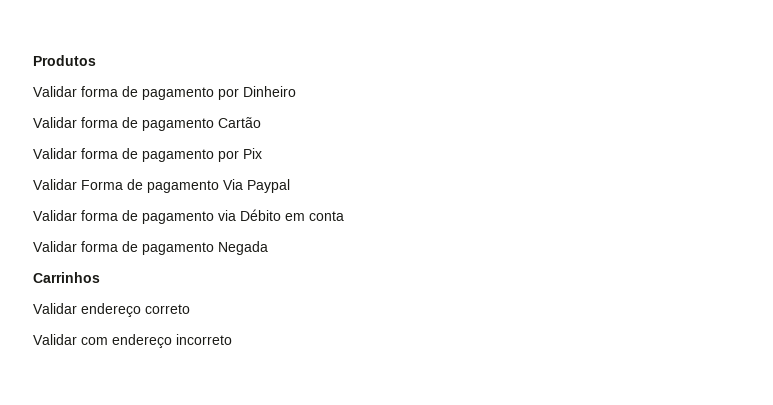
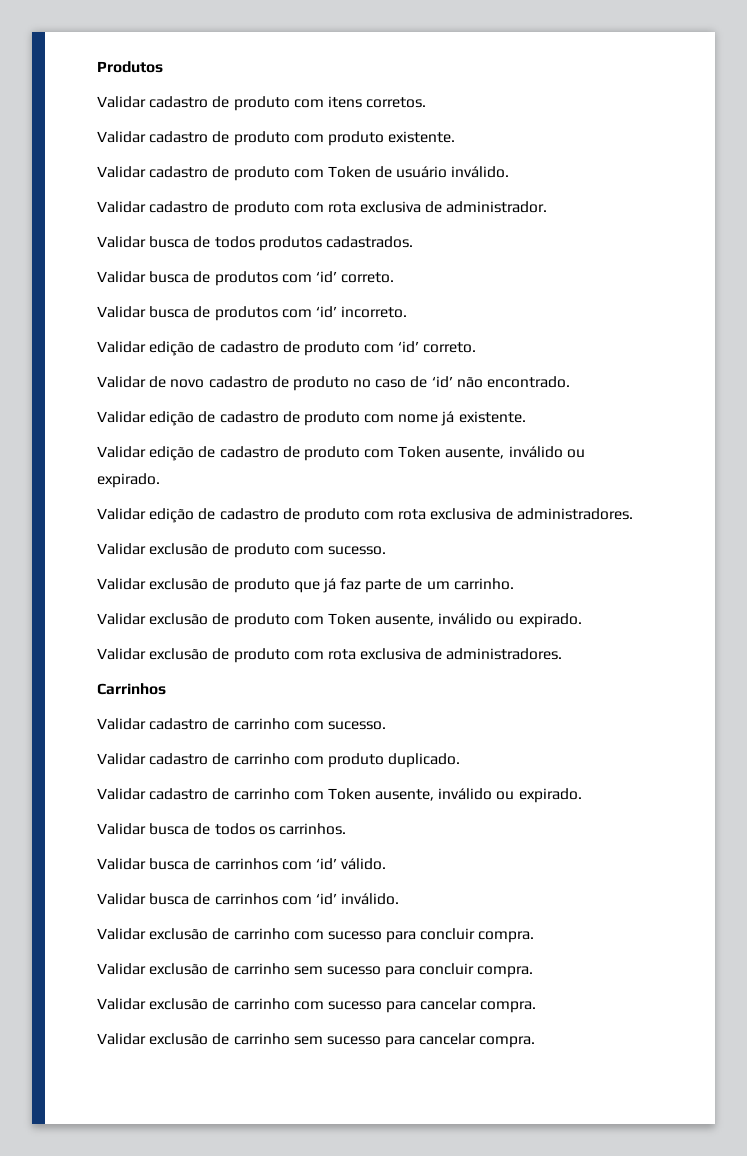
- Validar forma de pagamento por Dinheiro
- Validar forma de pagamento Cartão
- Validar forma de pagamento por Pix
- Validar Forma de pagamento Via Paypal
- Validar forma de pagamento via Débito em conta
- Validar forma de pagamento Negada
+ Validar cadastro de produto com itens corretos.
+ Validar cadastro de produto com produto existente.
+ Validar cadastro de produto com Token de usuário inválido.
+ Validar cadastro de produto com rota exclusiva de administrador.
+ Validar busca de todos produtos cadastrados.
+ Validar busca de produtos com ‘id’ correto.
+ Validar busca de produtos com ‘id’ incorreto.
+ Validar edição de cadastro de produto com ‘id’ correto.
+ Validar de novo cadastro de produto no caso de ‘id’ não encontrado.
+ Validar edição de cadastro de produto com nome já existente.
+ Validar edição de cadastro de produto com Token ausente, inválido ou expirado.
+ Validar edição de cadastro de produto com rota exclusiva de administradores.
+ Validar exclusão de produto com sucesso.
+ Validar exclusão de produto que já faz parte de um carrinho.
+ Validar exclusão de produto com Token ausente, inválido ou expirado.
+ Validar exclusão de produto com rota exclusiva de administradores.
  Carrinhos
- Validar endereço correto
- Validar com endereço incorreto
+ Validar cadastro de carrinho com sucesso.
+ Validar cadastro de carrinho com produto duplicado.
+ Validar cadastro de carrinho com Token ausente, inválido ou expirado.
+ Validar busca de todos os carrinhos.
+ Validar busca de carrinhos com ‘id’ válido.
+ Validar busca de carrinhos com ‘id’ inválido.
+ Validar exclusão de carrinho com sucesso para concluir compra.
+ Validar exclusão de carrinho sem sucesso para concluir compra.
+ Validar exclusão de carrinho com sucesso para cancelar compra.
+ Validar exclusão de carrinho sem sucesso para cancelar compra.

